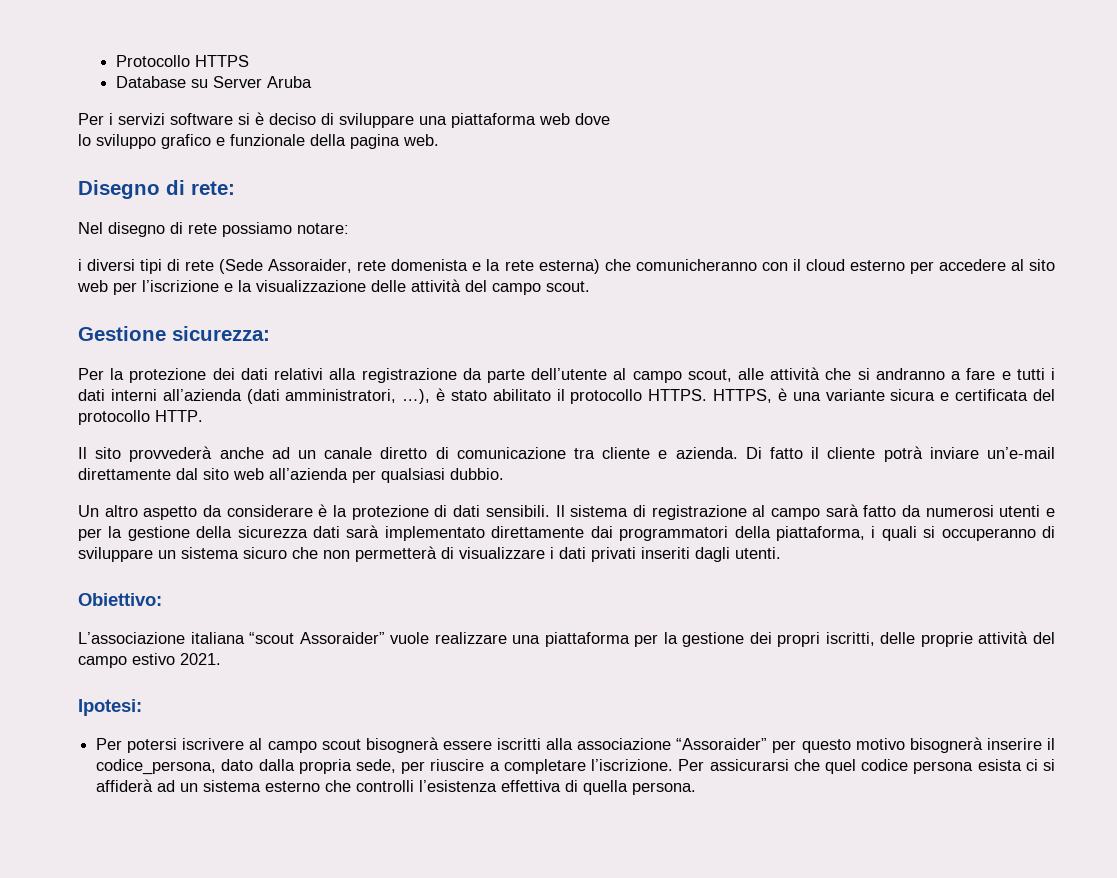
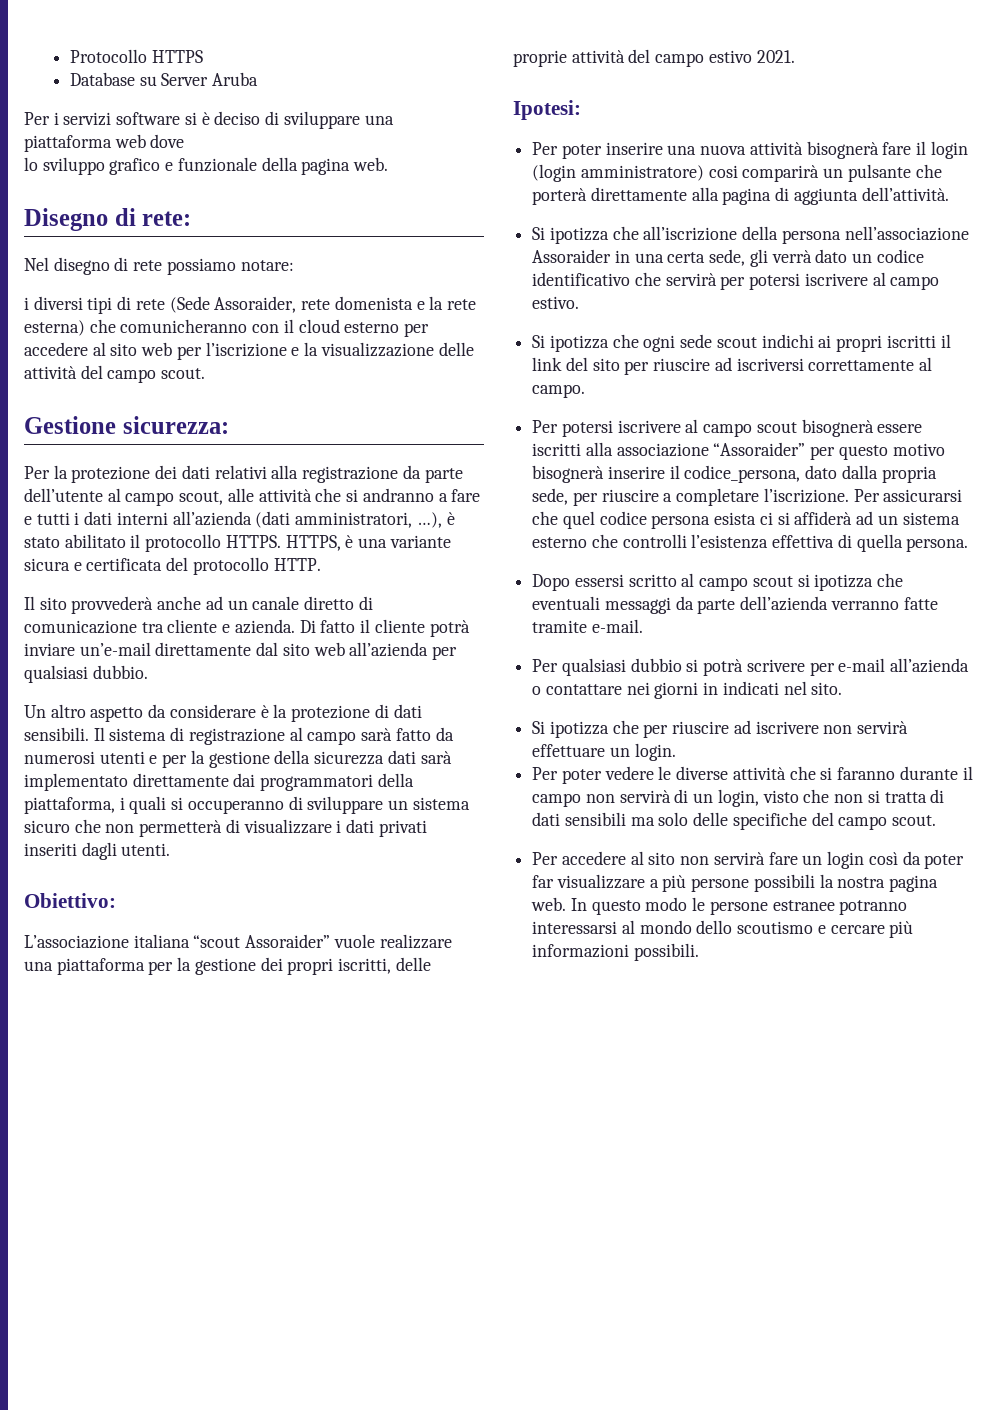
+ Per poter inserire una nuova attività bisognerà fare il login (login amministratore) cosi comparirà un pulsante che porterà direttamente alla pagina di aggiunta dell’attività.
+ Si ipotizza che all’iscrizione della persona nell’associazione Assoraider in una certa sede, gli verrà dato un codice identificativo che servirà per potersi iscrivere al campo estivo.
+ Si ipotizza che ogni sede scout indichi ai propri iscritti il link del sito per riuscire ad iscriversi correttamente al campo.
+ Dopo essersi scritto al campo scout si ipotizza che eventuali messaggi da parte dell’azienda verranno fatte tramite e-mail.
+ Per qualsiasi dubbio si potrà scrivere per e-mail all’azienda o contattare nei giorni in indicati nel sito.
+ Si ipotizza che per riuscire ad iscrivere non servirà effettuare un login.
+ Per poter vedere le diverse attività che si faranno durante il campo non servirà di un login, visto che non si tratta di dati sensibili ma solo delle specifiche del campo scout.
+ Per accedere al sito non servirà fare un login così da poter far visualizzare a più persone possibili la nostra pagina web. In questo modo le persone estranee potranno interessarsi al mondo dello scoutismo e cercare più informazioni possibili.

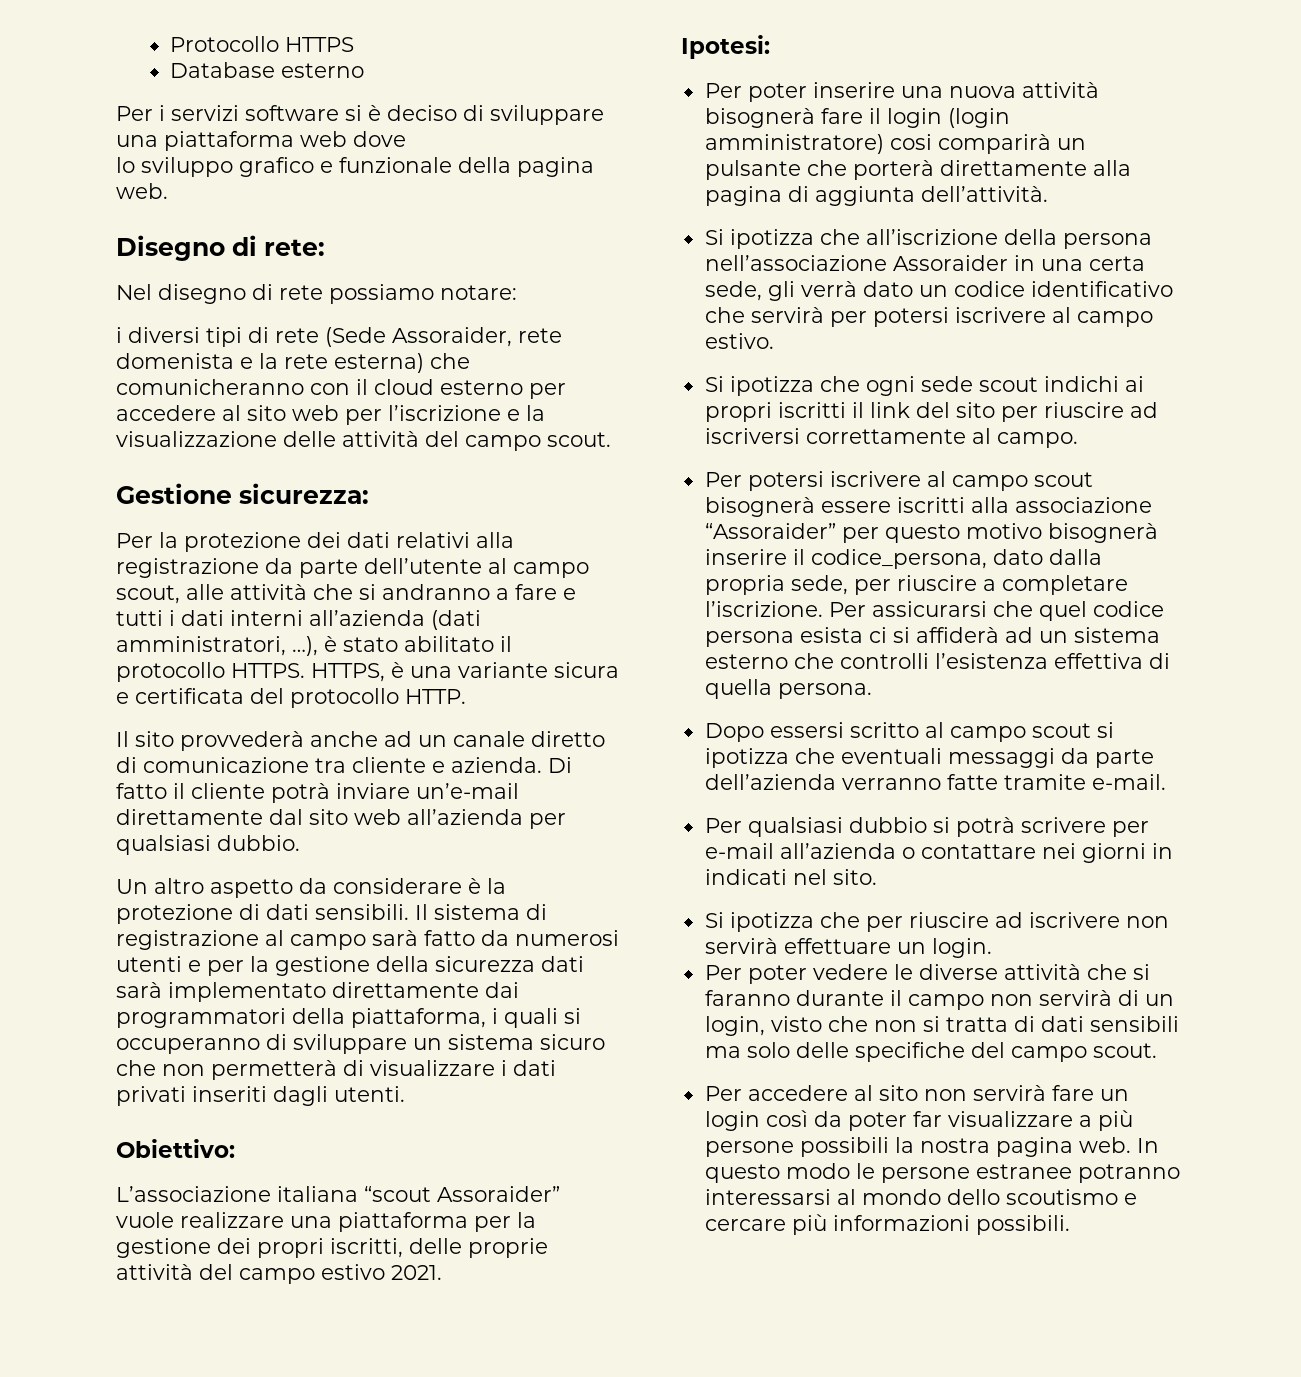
- Database su Server Aruba
+ Database esterno

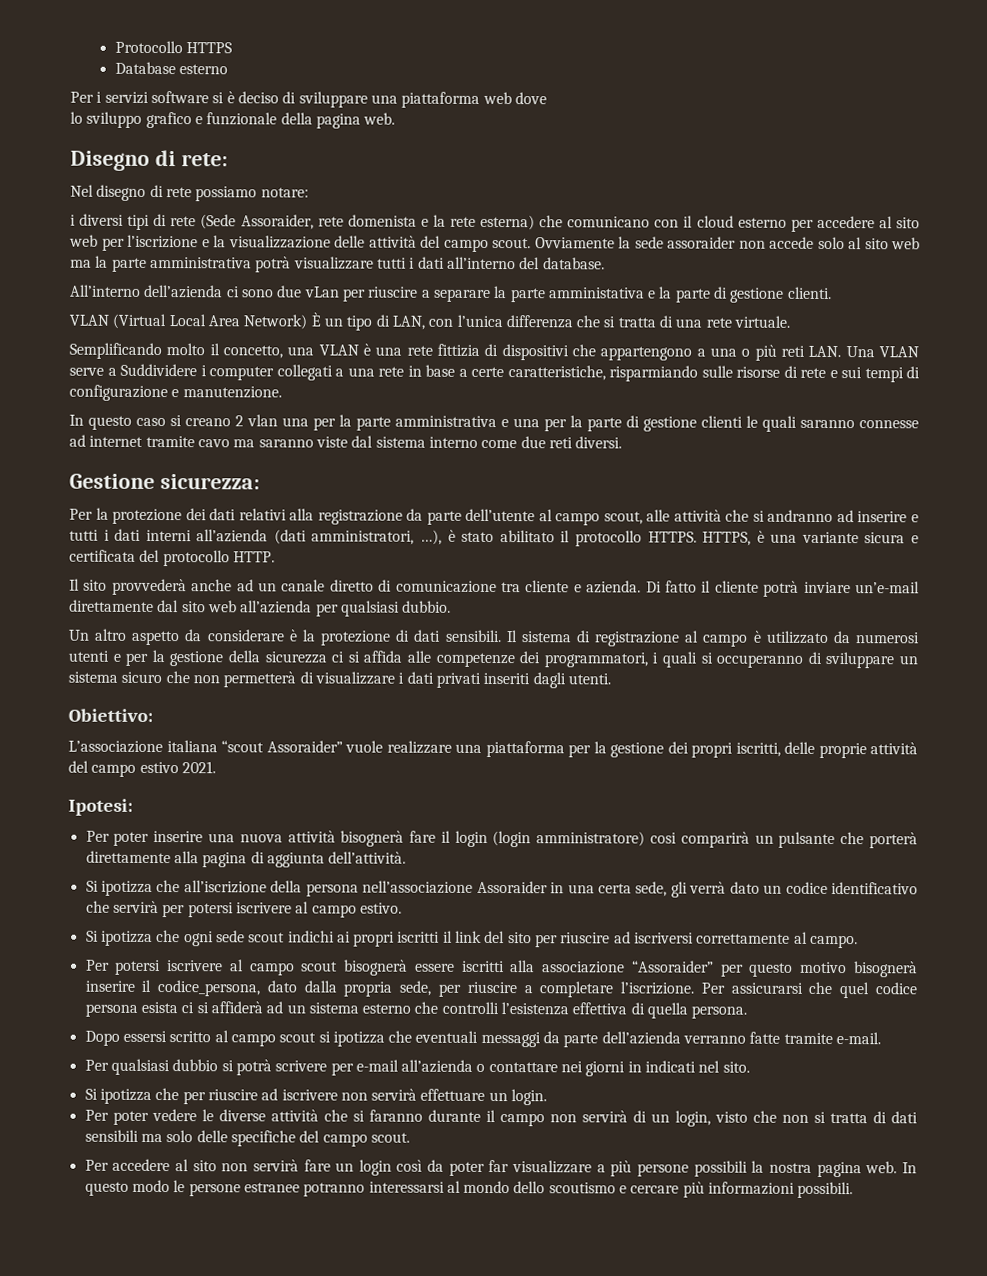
- i diversi tipi di rete (Sede Assoraider, rete domenista e la rete esterna) che comunicheranno con il cloud esterno per accedere al sito web per l’iscrizione e la visualizzazione delle attività del campo scout.
+ i diversi tipi di rete (Sede Assoraider, rete domenista e la rete esterna) che comunicano con il cloud esterno per accedere al sito web per l’iscrizione e la visualizzazione delle attività del campo scout. Ovviamente la sede assoraider non accede solo al sito web ma la parte amministrativa potrà visualizzare tutti i dati all’interno del database.
+ All’interno dell’azienda ci sono due vLan per riuscire a separare la parte amministativa e la parte di gestione clienti.
+ VLAN (Virtual Local Area Network) È un tipo di LAN, con l’unica differenza che si tratta di una rete virtuale.
+ Semplificando molto il concetto, una VLAN è una rete fittizia di dispositivi che appartengono a una o più reti LAN. Una VLAN serve a Suddividere i computer collegati a una rete in base a certe caratteristiche, risparmiando sulle risorse di rete e sui tempi di configurazione e manutenzione.
+ In questo caso si creano 2 vlan una per la parte amministrativa e una per la parte di gestione clienti le quali saranno connesse ad internet tramite cavo ma saranno viste dal sistema interno come due reti diversi.
- Per la protezione dei dati relativi alla registrazione da parte dell’utente al campo scout, alle attività che si andranno a fare e tutti i dati interni all’azienda (dati amministratori, …), è stato abilitato il protocollo HTTPS.
+ Per la protezione dei dati relativi alla registrazione da parte dell’utente al campo scout, alle attività che si andranno ad inserire e tutti i dati interni all’azienda (dati amministratori, …), è stato abilitato il protocollo HTTPS.
- Il sistema di registrazione al campo sarà fatto da numerosi utenti e per la gestione della sicurezza dati sarà implementato direttamente dai programmatori della piattaforma, i quali si occuperanno di sviluppare un sistema sicuro che non permetterà di visualizzare i dati privati inseriti dagli utenti.
+ Il sistema di registrazione al campo è utilizzato da numerosi utenti e per la gestione della sicurezza ci si affida alle competenze dei programmatori, i quali si occuperanno di sviluppare un sistema sicuro che non permetterà di visualizzare i dati privati inseriti dagli utenti.

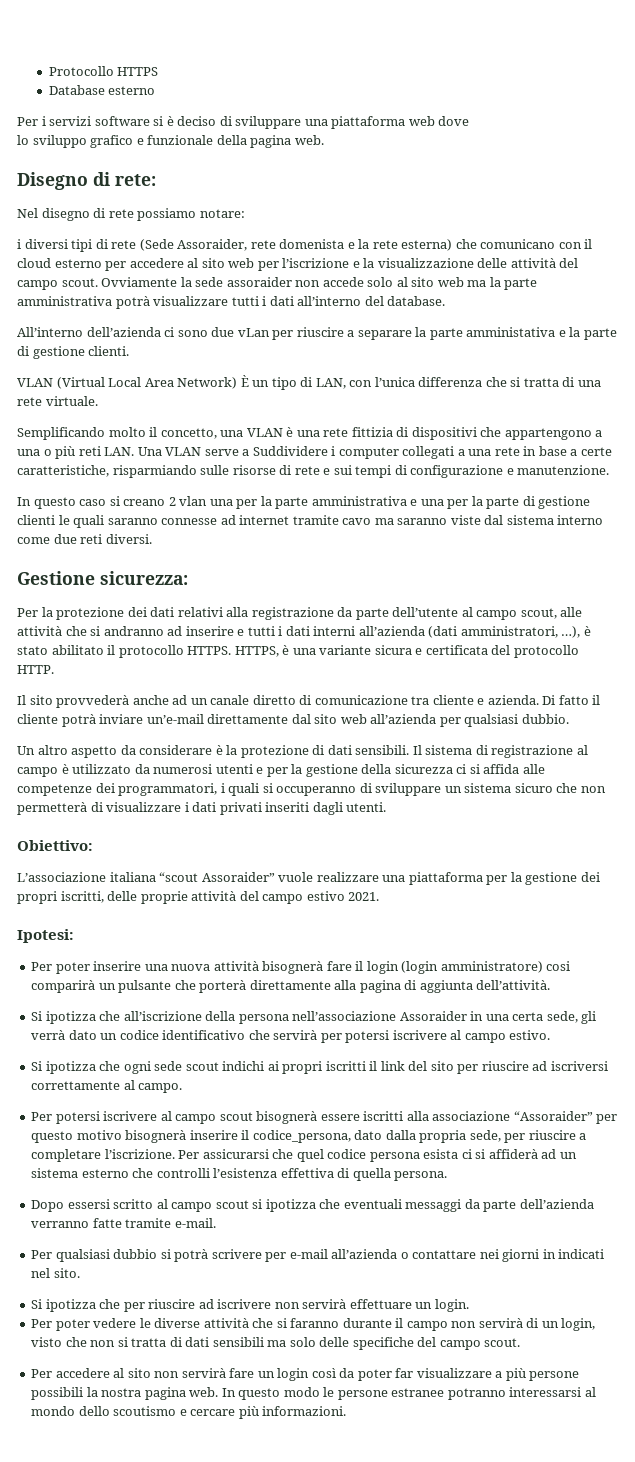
- In questo modo le persone estranee potranno interessarsi al mondo dello scoutismo e cercare più informazioni possibili.
+ In questo modo le persone estranee potranno interessarsi al mondo dello scoutismo e cercare più informazioni.

